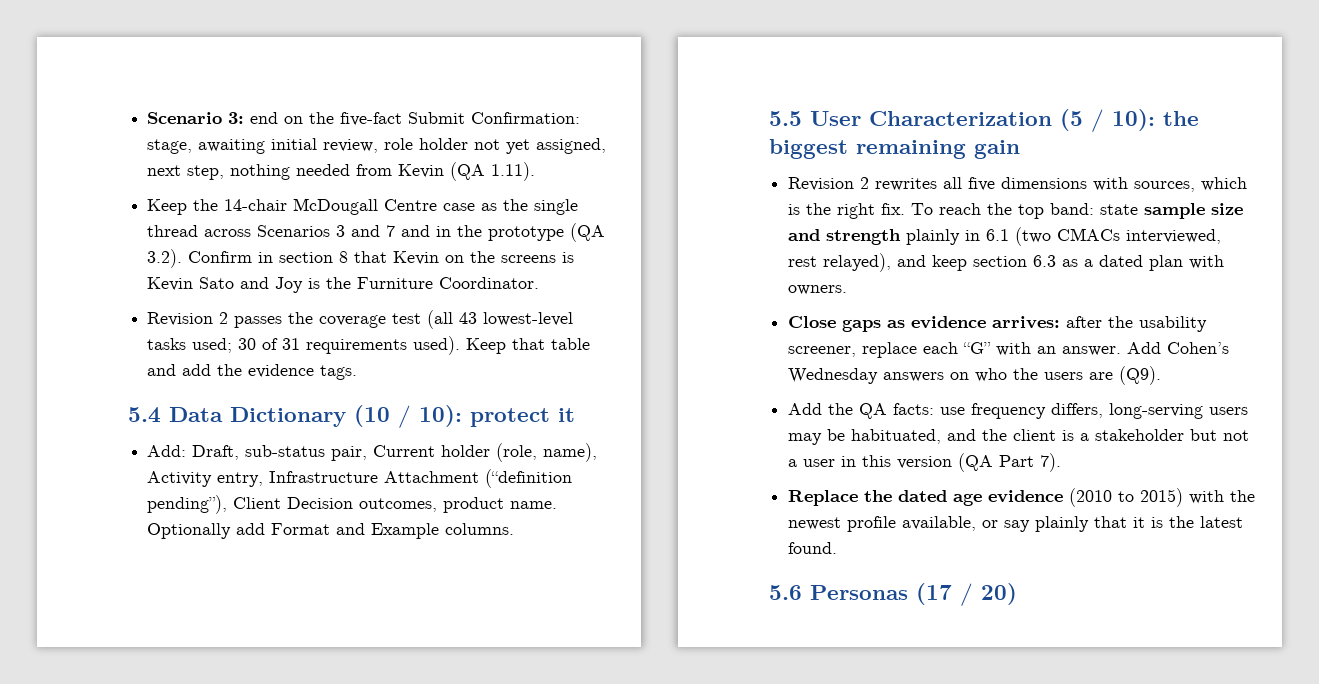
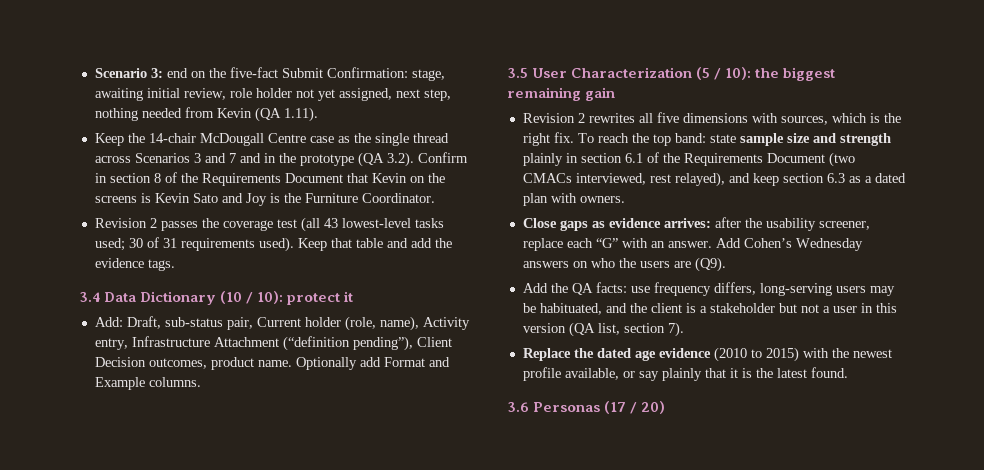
- Keep the 14-chair McDougall Centre case as the single thread across Scenarios 3 and 7 and in the prototype (QA 3.2). Confirm in section 8 that Kevin on the screens is Kevin Sato and Joy is the Furniture Coordinator.
+ Keep the 14-chair McDougall Centre case as the single thread across Scenarios 3 and 7 and in the prototype (QA 3.2). Confirm in section 8 of the Requirements Document that Kevin on the screens is Kevin Sato and Joy is the Furniture Coordinator.
- 5.4 Data Dictionary (10 / 10): protect it
+ 3.4 Data Dictionary (10 / 10): protect it
- 5.5 User Characterization (5 / 10): the biggest remaining gain
+ 3.5 User Characterization (5 / 10): the biggest remaining gain
- To reach the top band: state sample size and strength plainly in 6.1 (two CMACs interviewed, rest relayed), and keep section 6.3 as a dated plan with owners.
+ To reach the top band: state sample size and strength plainly in section 6.1 of the Requirements Document (two CMACs interviewed, rest relayed), and keep section 6.3 as a dated plan with owners.
- Add the QA facts: use frequency differs, long-serving users may be habituated, and the client is a stakeholder but not a user in this version (QA Part 7).
+ Add the QA facts: use frequency differs, long-serving users may be habituated, and the client is a stakeholder but not a user in this version (QA list, section 7).
- 5.6 Personas (17 / 20)
+ 3.6 Personas (17 / 20)

